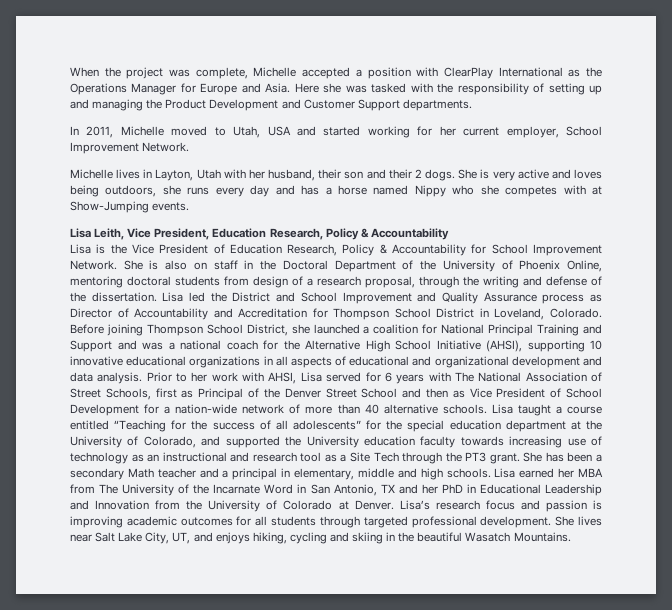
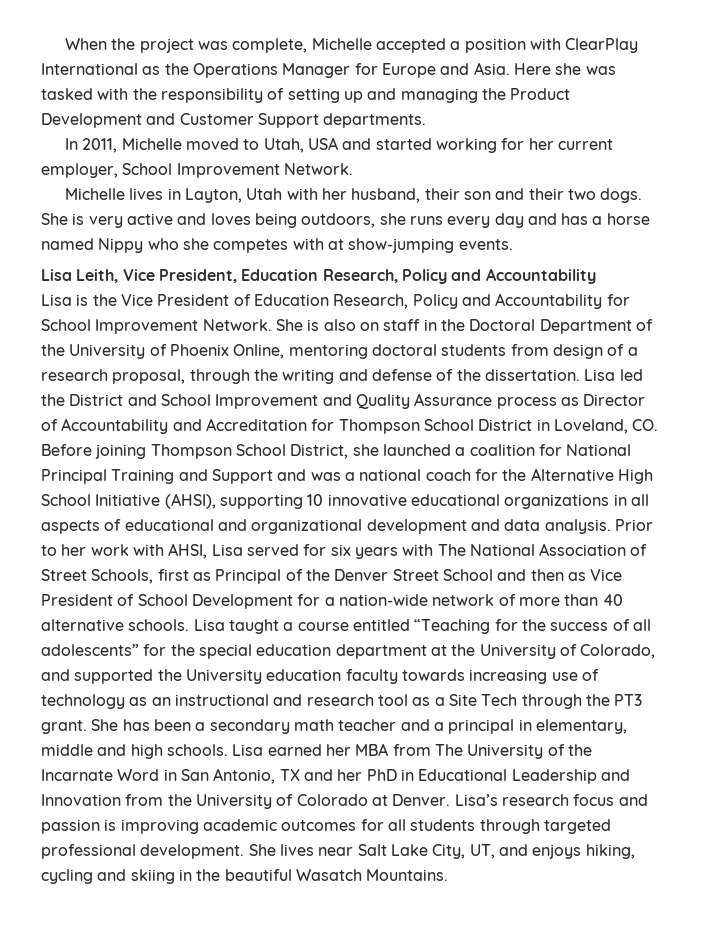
- Michelle lives in Layton, Utah with her husband, their son and their 2 dogs.
+ Michelle lives in Layton, Utah with her husband, their son and their two dogs.
- She is very active and loves being outdoors, she runs every day and has a horse named Nippy who she competes with at Show-Jumping events.
+ She is very active and loves being outdoors, she runs every day and has a horse named Nippy who she competes with at show-jumping events.
- Lisa Leith, Vice President, Education Research, Policy & Accountability
+ Lisa Leith, Vice President, Education Research, Policy and Accountability
- Lisa is the Vice President of Education Research, Policy & Accountability for School Improvement Network.
+ Lisa is the Vice President of Education Research, Policy and Accountability for School Improvement Network.
- Lisa led the District and School Improvement and Quality Assurance process as Director of Accountability and Accreditation for Thompson School District in Loveland, Colorado. Before joining Thompson School District, she launched a coalition for National Principal Training and Support and was a national coach for the Alternative High School Initiative (AHSI), supporting 10 innovative educational organizations in all aspects of educational and organizational development and data analysis.
+ Lisa led the District and School Improvement and Quality Assurance process as Director of Accountability and Accreditation for Thompson School District in Loveland, CO. Before joining Thompson School District, she launched a coalition for National Principal Training and Support and was a national coach for the Alternative High School Initiative (AHSI), supporting 10 innovative educational organizations in all aspects of educational and organizational development and data analysis.
- Prior to her work with AHSI, Lisa served for 6 years with The National Association of Street Schools, first as Principal of the Denver Street School and then as Vice President of School Development for a nation-wide network of more than 40 alternative schools.
+ Prior to her work with AHSI, Lisa served for six years with The National Association of Street Schools, first as Principal of the Denver Street School and then as Vice President of School Development for a nation-wide network of more than 40 alternative schools.
- She has been a secondary Math teacher and a principal in elementary, middle and high schools.
+ She has been a secondary math teacher and a principal in elementary, middle and high schools.

